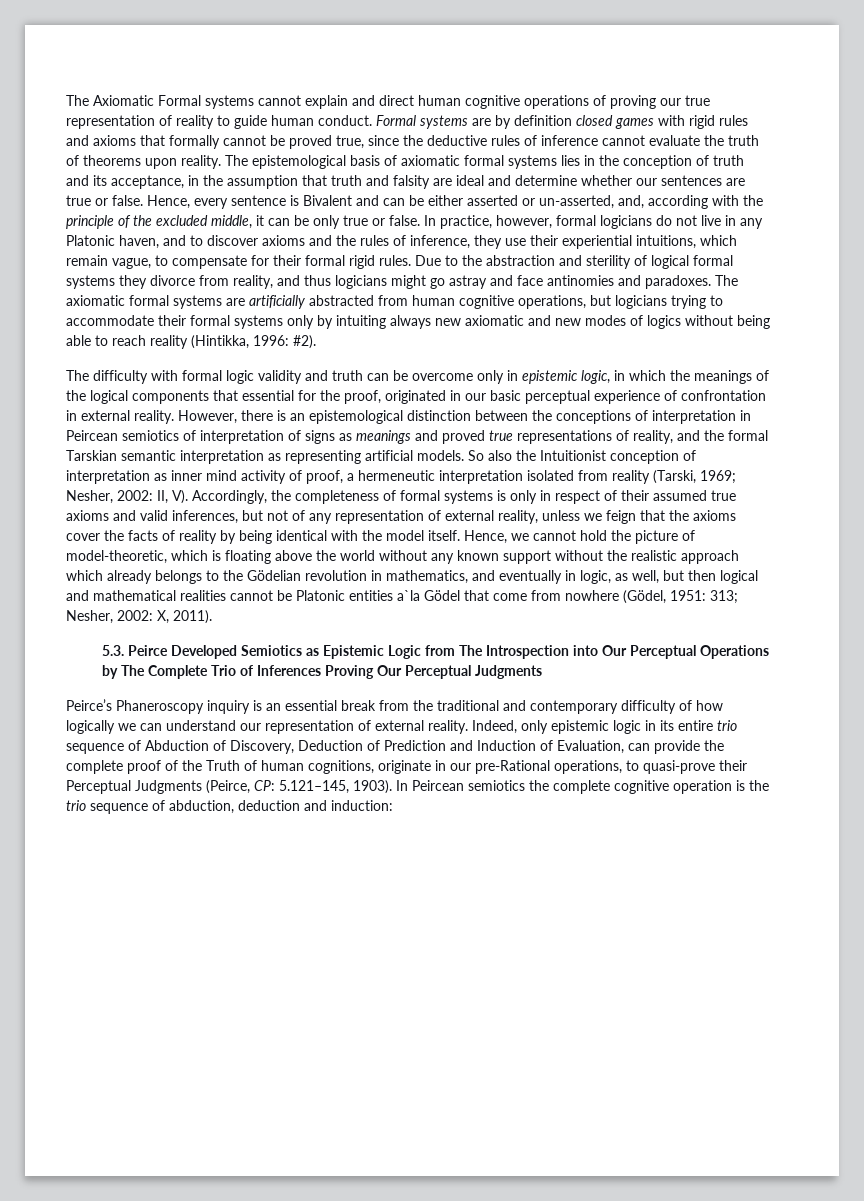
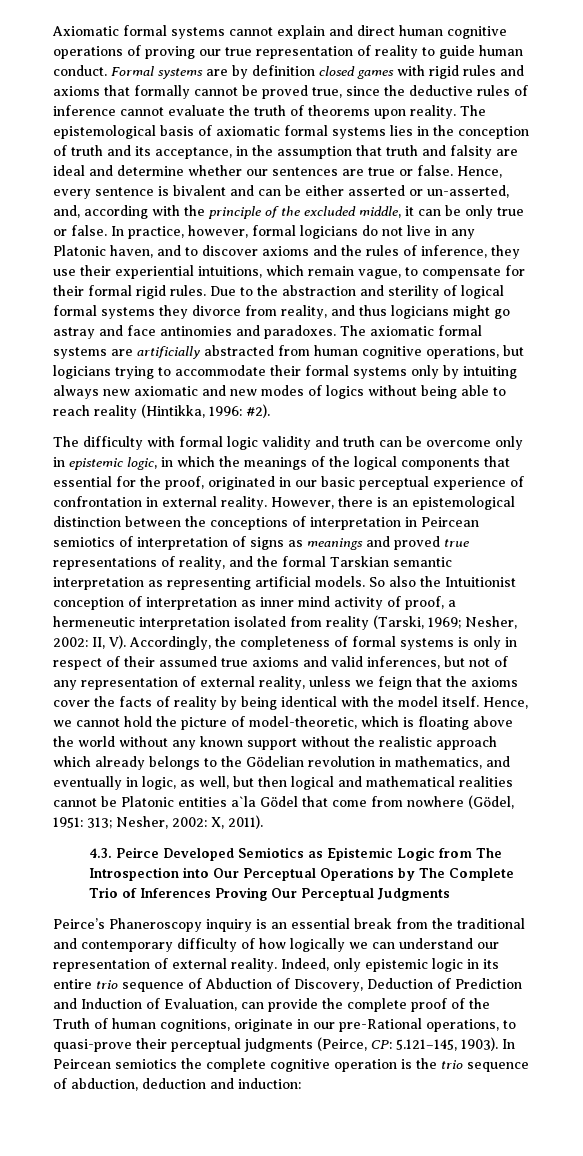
- The Axiomatic Formal systems cannot explain and direct human cognitive operations of proving our true representation of reality to guide human conduct.
+ Axiomatic formal systems cannot explain and direct human cognitive operations of proving our true representation of reality to guide human conduct.
- Hence, every sentence is Bivalent and can be either asserted or un-asserted, and, according with the principle of the excluded middle, it can be only true or false.
+ Hence, every sentence is bivalent and can be either asserted or un-asserted, and, according with the principle of the excluded middle, it can be only true or false.
- 5.3. Peirce Developed Semiotics as Epistemic Logic from The Introspection into Our Perceptual Operations by The Complete Trio of Inferences Proving Our Perceptual Judgments
+ 4.3. Peirce Developed Semiotics as Epistemic Logic from The Introspection into Our Perceptual Operations by The Complete Trio of Inferences Proving Our Perceptual Judgments
- Indeed, only epistemic logic in its entire trio sequence of Abduction of Discovery, Deduction of Prediction and Induction of Evaluation, can provide the complete proof of the Truth of human cognitions, originate in our pre-Rational operations, to quasi-prove their Perceptual Judgments (Peirce, CP: 5.121–145, 1903).
+ Indeed, only epistemic logic in its entire trio sequence of Abduction of Discovery, Deduction of Prediction and Induction of Evaluation, can provide the complete proof of the Truth of human cognitions, originate in our pre-Rational operations, to quasi-prove their perceptual judgments (Peirce, CP: 5.121–145, 1903).

